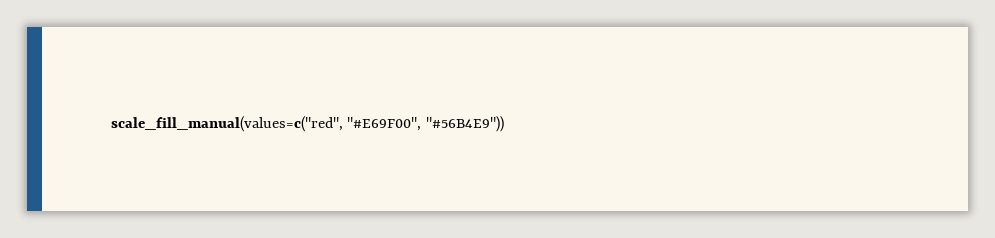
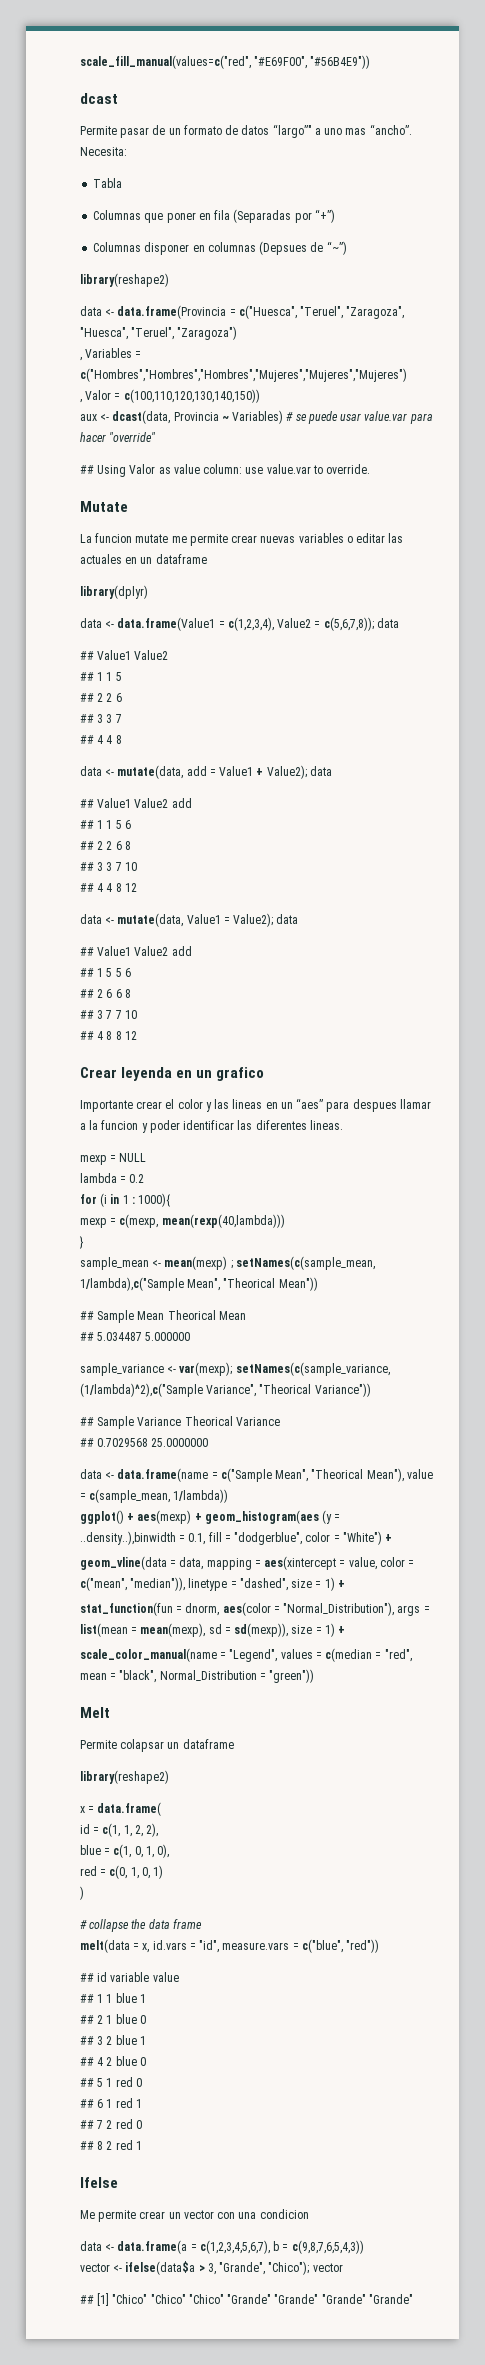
+ dcast
+ Permite pasar de un formato de datos “largo”" a uno mas “ancho”. Necesita:
+ Tabla
+ Columnas que poner en fila (Separadas por “+”)
+ Columnas disponer en columnas (Depsues de “~”)
+ library(reshape2)
+ data <- data.frame(Provincia = c("Huesca", "Teruel", "Zaragoza", "Huesca", "Teruel", "Zaragoza")
+ , Variables = c("Hombres","Hombres","Hombres","Mujeres","Mujeres","Mujeres")
+ , Valor = c(100,110,120,130,140,150))
+ aux <- dcast(data, Provincia ~ Variables) # se puede usar value.var para hacer "override"
+ ## Using Valor as value column: use value.var to override.
+ Mutate
+ La funcion mutate me permite crear nuevas variables o editar las actuales en un dataframe
+ library(dplyr)
+ data <- data.frame(Value1 = c(1,2,3,4), Value2 = c(5,6,7,8)); data
+ ## Value1 Value2
+ ## 1 1 5
+ ## 2 2 6
+ ## 3 3 7
+ ## 4 4 8
+ data <- mutate(data, add = Value1 + Value2); data
+ ## Value1 Value2 add
+ ## 1 1 5 6
+ ## 2 2 6 8
+ ## 3 3 7 10
+ ## 4 4 8 12
+ data <- mutate(data, Value1 = Value2); data
+ ## Value1 Value2 add
+ ## 1 5 5 6
+ ## 2 6 6 8
+ ## 3 7 7 10
+ ## 4 8 8 12
+ Crear leyenda en un grafico
+ Importante crear el color y las lineas en un “aes” para despues llamar a la funcion y poder identificar las diferentes lineas.
+ mexp = NULL
+ lambda = 0.2
+ for (i in 1 : 1000){
+ mexp = c(mexp, mean(rexp(40,lambda)))
+ }
+ sample_mean <- mean(mexp) ; setNames(c(sample_mean, 1/lambda),c("Sample Mean", "Theorical Mean"))
+ ## Sample Mean Theorical Mean
+ ## 5.034487 5.000000
+ sample_variance <- var(mexp); setNames(c(sample_variance, (1/lambda)^2),c("Sample Variance", "Theorical Variance"))
+ ## Sample Variance Theorical Variance
+ ## 0.7029568 25.0000000
+ data <- data.frame(name = c("Sample Mean", "Theorical Mean"), value = c(sample_mean, 1/lambda))
+ ggplot() + aes(mexp) + geom_histogram(aes (y = ..density..),binwidth = 0.1, fill = "dodgerblue", color = "White") +
+ geom_vline(data = data, mapping = aes(xintercept = value, color = c("mean", "median")), linetype = "dashed", size = 1) +
+ stat_function(fun = dnorm, aes(color = "Normal_Distribution"), args = list(mean = mean(mexp), sd = sd(mexp)), size = 1) +
+ scale_color_manual(name = "Legend", values = c(median = "red", mean = "black", Normal_Distribution = "green"))
+ Melt
+ Permite colapsar un dataframe
+ library(reshape2)
+ x = data.frame(
+ id = c(1, 1, 2, 2),
+ blue = c(1, 0, 1, 0),
+ red = c(0, 1, 0, 1)
+ )
+ # collapse the data frame
+ melt(data = x, id.vars = "id", measure.vars = c("blue", "red"))
+ ## id variable value
+ ## 1 1 blue 1
+ ## 2 1 blue 0
+ ## 3 2 blue 1
+ ## 4 2 blue 0
+ ## 5 1 red 0
+ ## 6 1 red 1
+ ## 7 2 red 0
+ ## 8 2 red 1
+ Ifelse
+ Me permite crear un vector con una condicion
+ data <- data.frame(a = c(1,2,3,4,5,6,7), b = c(9,8,7,6,5,4,3))
+ vector <- ifelse(data$a > 3, "Grande", "Chico"); vector
+ ## [1] "Chico" "Chico" "Chico" "Grande" "Grande" "Grande" "Grande"

